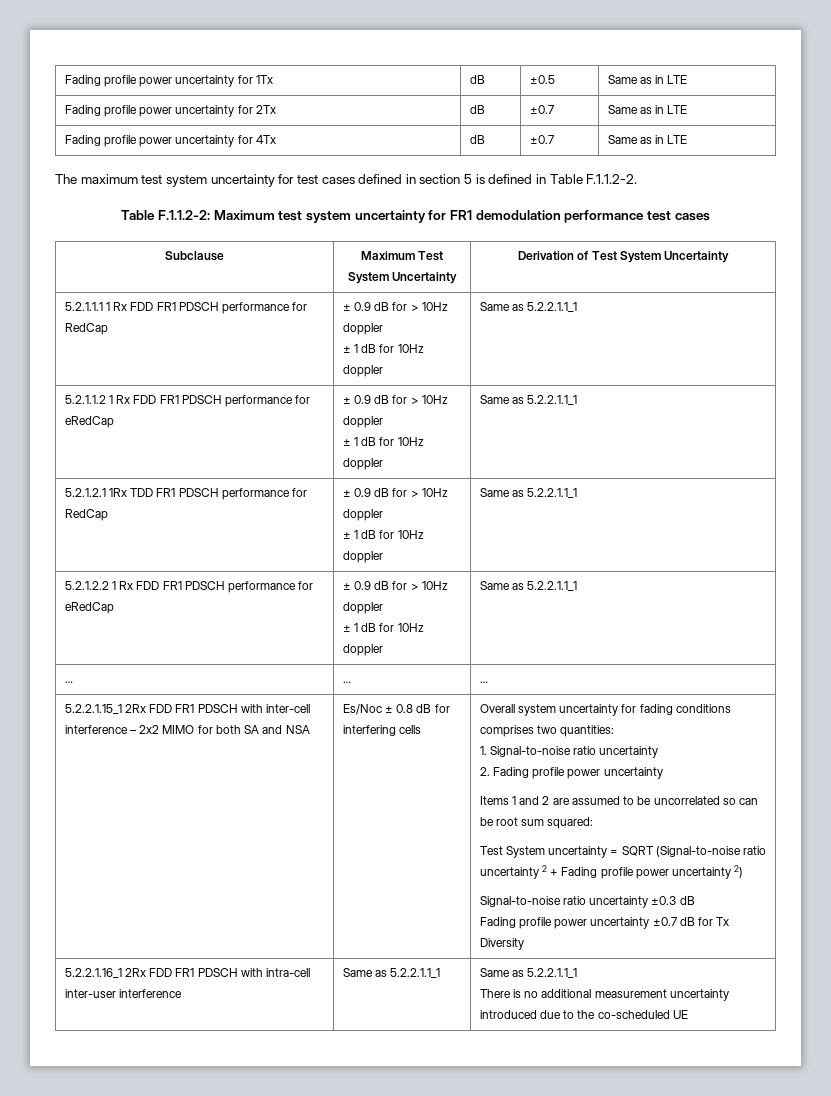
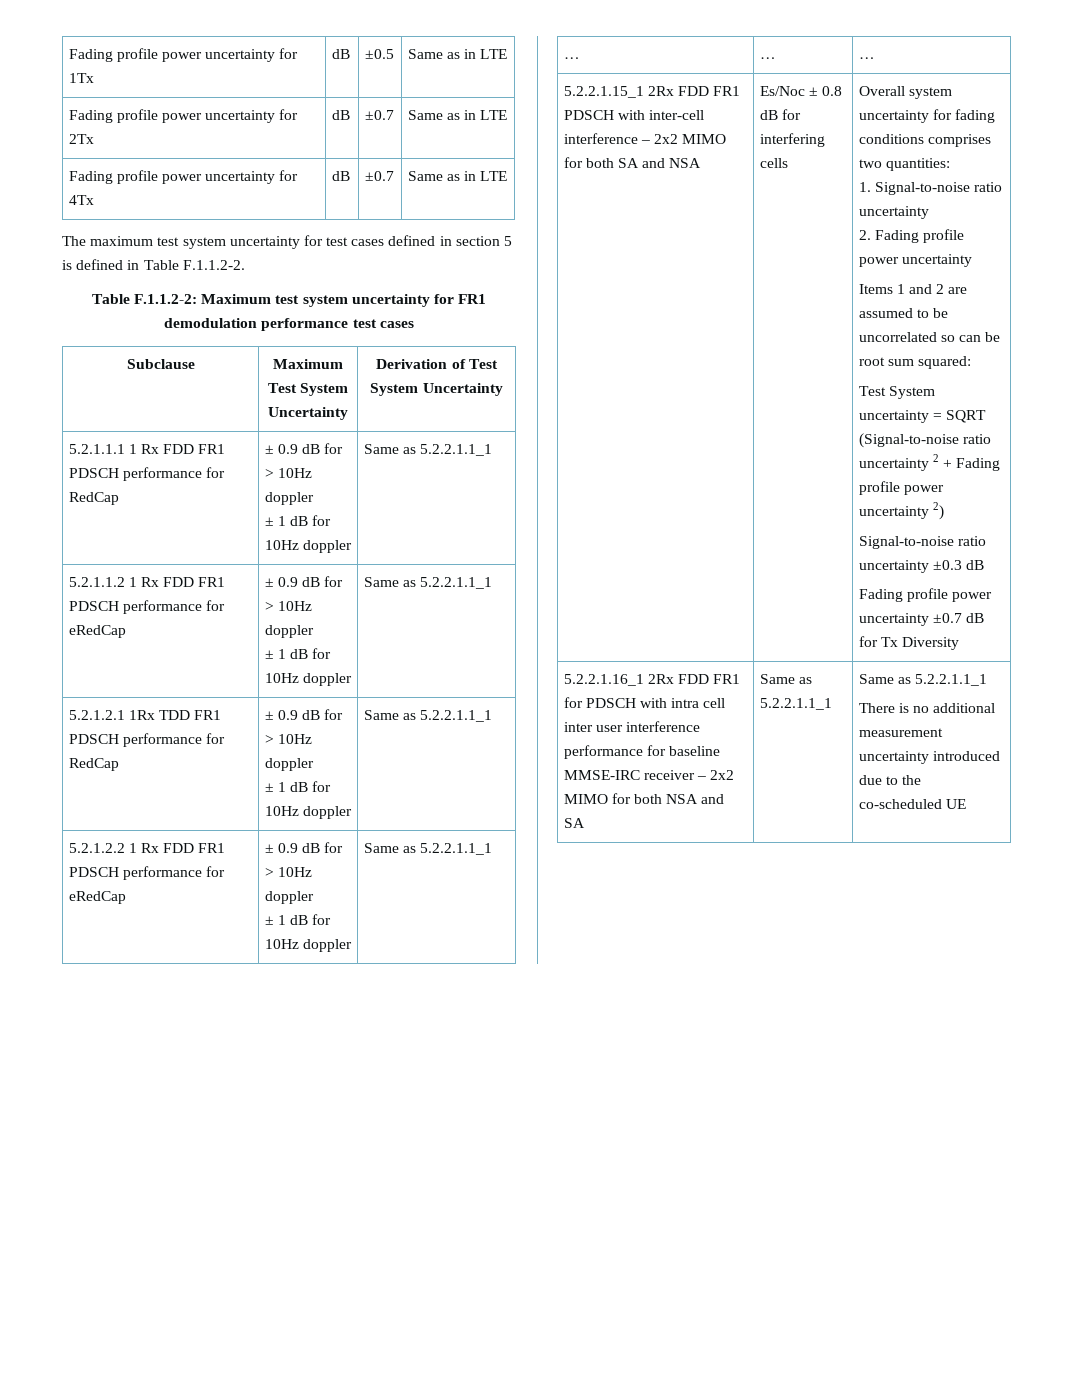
- 5.2.2.1.16_1 2Rx FDD FR1 PDSCH with intra-cell inter-user interference
+ 5.2.2.1.16_1 2Rx FDD FR1 for PDSCH with intra cell inter user interference performance for baseline MMSE-IRC receiver – 2x2 MIMO for both NSA and SA

